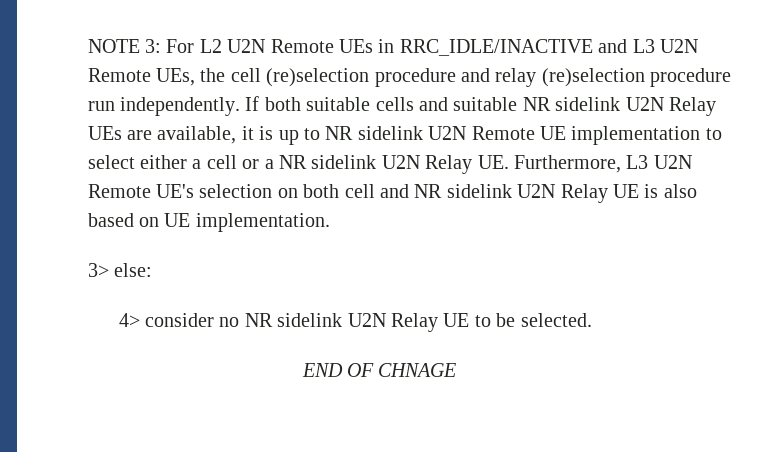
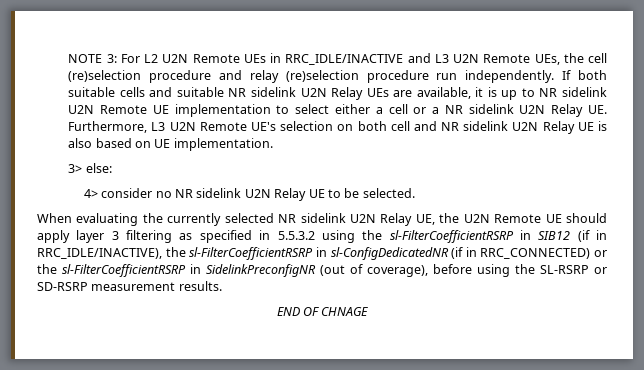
+ When evaluating the currently selected NR sidelink U2N Relay UE, the U2N Remote UE should apply layer 3 filtering as specified in 5.5.3.2 using the sl-FilterCoefficientRSRP in SIB12 (if in RRC_IDLE/INACTIVE), the sl-FilterCoefficientRSRP in sl-ConfigDedicatedNR (if in RRC_CONNECTED) or the sl-FilterCoefficientRSRP in SidelinkPreconfigNR (out of coverage), before using the SL-RSRP or SD-RSRP measurement results.

